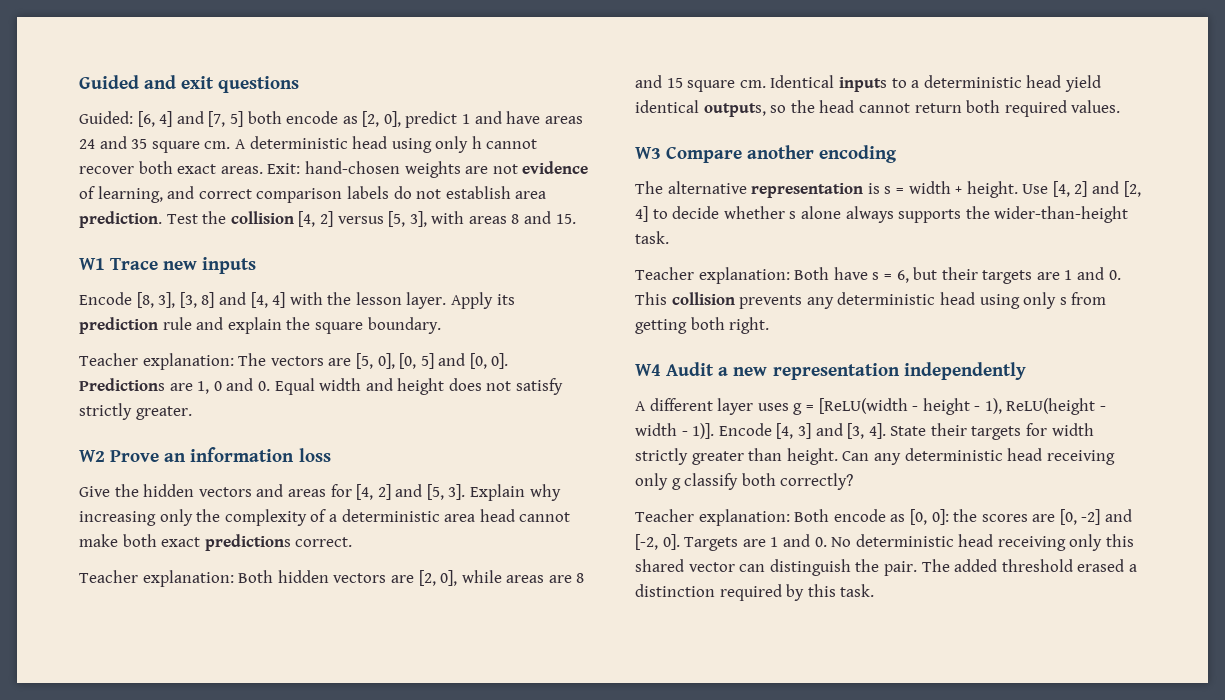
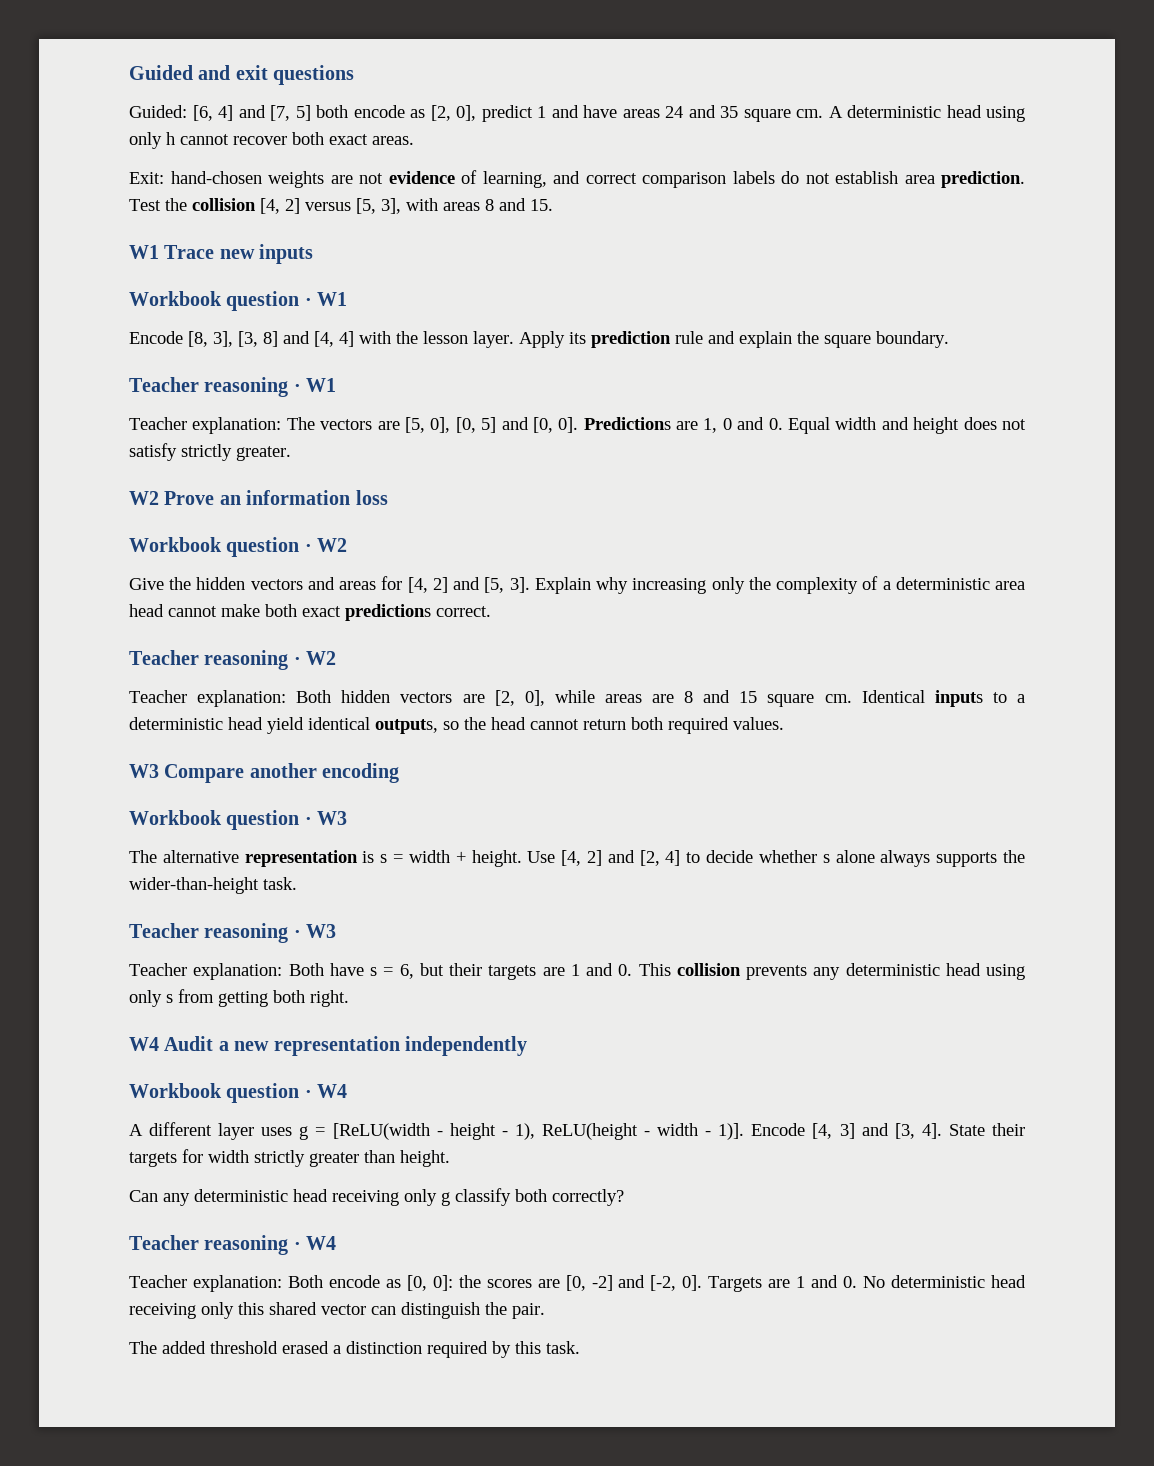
- A deterministic head using only h cannot recover both exact areas. Exit: hand-chosen weights are not evidence of learning, and correct comparison labels do not establish area prediction.
+ A deterministic head using only h cannot recover both exact areas.
+ Exit: hand-chosen weights are not evidence of learning, and correct comparison labels do not establish area prediction.
+ Workbook question · W1
+ Teacher reasoning · W1
+ Workbook question · W2
+ Teacher reasoning · W2
+ Workbook question · W3
+ Teacher reasoning · W3
+ Workbook question · W4
- State their targets for width strictly greater than height. Can any deterministic head receiving only g classify both correctly?
+ State their targets for width strictly greater than height.
+ Can any deterministic head receiving only g classify both correctly?
+ Teacher reasoning · W4
- Targets are 1 and 0. No deterministic head receiving only this shared vector can distinguish the pair. The added threshold erased a distinction required by this task.
+ Targets are 1 and 0. No deterministic head receiving only this shared vector can distinguish the pair.
+ The added threshold erased a distinction required by this task.

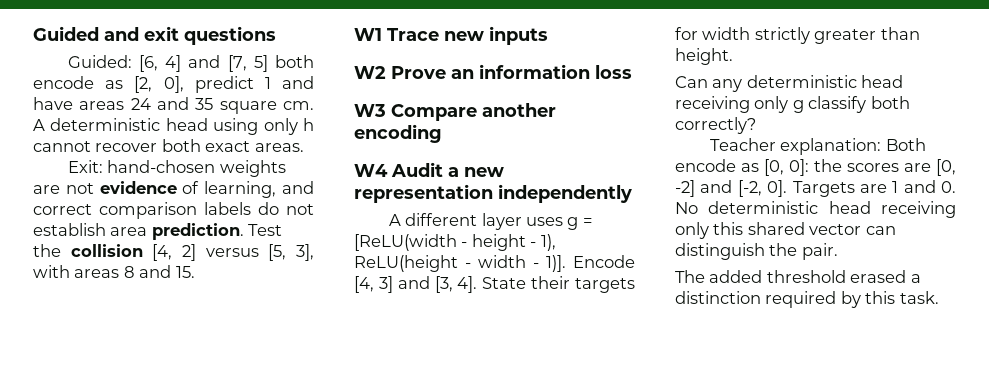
- Workbook question · W1
- Encode [8, 3], [3, 8] and [4, 4] with the lesson layer. Apply its prediction rule and explain the square boundary.
- Teacher reasoning · W1
- Teacher explanation: The vectors are [5, 0], [0, 5] and [0, 0]. Predictions are 1, 0 and 0. Equal width and height does not satisfy strictly greater.
- Workbook question · W2
- Give the hidden vectors and areas for [4, 2] and [5, 3]. Explain why increasing only the complexity of a deterministic area head cannot make both exact predictions correct.
- Teacher reasoning · W2
- Teacher explanation: Both hidden vectors are [2, 0], while areas are 8 and 15 square cm. Identical inputs to a deterministic head yield identical outputs, so the head cannot return both required values.
  W3 Compare another encoding
- Workbook question · W3
- The alternative representation is s = width + height. Use [4, 2] and [2, 4] to decide whether s alone always supports the wider-than-height task.
- Teacher reasoning · W3
- Teacher explanation: Both have s = 6, but their targets are 1 and 0. This collision prevents any deterministic head using only s from getting both right.
- Workbook question · W4
- Teacher reasoning · W4

